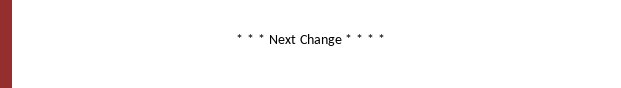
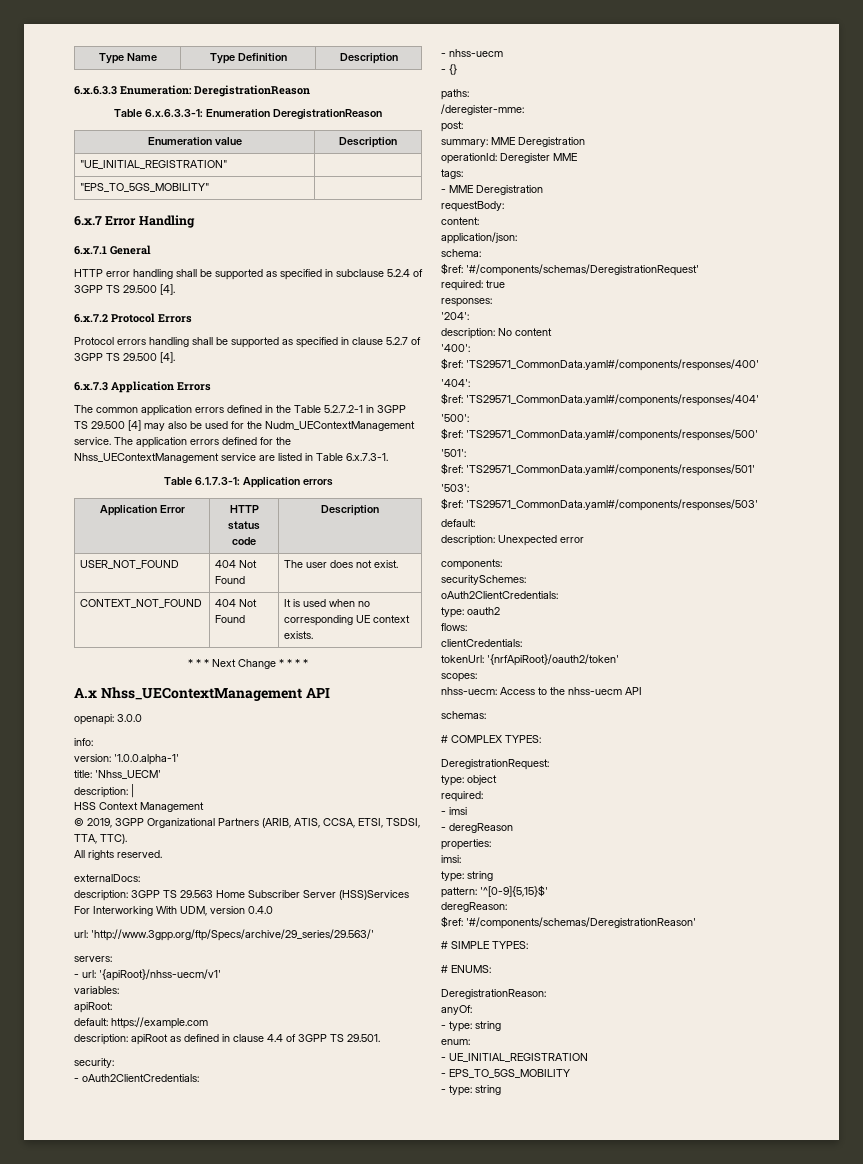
+ Type Name | Type Definition | Description
+ 6.x.6.3.3 Enumeration: DeregistrationReason
+ Table 6.x.6.3.3-1: Enumeration DeregistrationReason
+ Enumeration value | Description
+ "UE_INITIAL_REGISTRATION" |
+ "EPS_TO_5GS_MOBILITY" |
+ 6.x.7 Error Handling
+ 6.x.7.1 General
+ HTTP error handling shall be supported as specified in subclause 5.2.4 of 3GPP TS 29.500 [4].
+ 6.x.7.2 Protocol Errors
+ Protocol errors handling shall be supported as specified in clause 5.2.7 of 3GPP TS 29.500 [4].
+ 6.x.7.3 Application Errors
+ The common application errors defined in the Table 5.2.7.2-1 in 3GPP TS 29.500 [4] may also be used for the Nudm_UEContextManagement service. The application errors defined for the Nhss_UEContextManagement service are listed in Table 6.x.7.3-1.
+ Table 6.1.7.3-1: Application errors
+ Application Error | HTTP status code | Description
+ USER_NOT_FOUND | 404 Not Found | The user does not exist.
+ CONTEXT_NOT_FOUND | 404 Not Found | It is used when no corresponding UE context exists.
+ A.x Nhss_UEContextManagement API
+ openapi: 3.0.0
+ info:
+ version: '1.0.0.alpha-1'
+ title: 'Nhss_UECM'
+ description: |
+ HSS Context Management
+ © 2019, 3GPP Organizational Partners (ARIB, ATIS, CCSA, ETSI, TSDSI, TTA, TTC).
+ All rights reserved.
+ externalDocs:
+ description: 3GPP TS 29.563 Home Subscriber Server (HSS)Services For Interworking With UDM, version 0.4.0
+ url: 'http://www.3gpp.org/ftp/Specs/archive/29_series/29.563/'
+ servers:
+ - url: '{apiRoot}/nhss-uecm/v1'
+ variables:
+ apiRoot:
+ default: https://example.com
+ description: apiRoot as defined in clause 4.4 of 3GPP TS 29.501.
+ security:
+ - oAuth2ClientCredentials:
+ - nhss-uecm
+ - {}
+ paths:
+ /deregister-mme:
+ post:
+ summary: MME Deregistration
+ operationId: Deregister MME
+ tags:
+ - MME Deregistration
+ requestBody:
+ content:
+ application/json:
+ schema:
+ $ref: '#/components/schemas/DeregistrationRequest'
+ required: true
+ responses:
+ '204':
+ description: No content
+ '400':
+ $ref: 'TS29571_CommonData.yaml#/components/responses/400'
+ '404':
+ $ref: 'TS29571_CommonData.yaml#/components/responses/404'
+ '500':
+ $ref: 'TS29571_CommonData.yaml#/components/responses/500'
+ '501':
+ $ref: 'TS29571_CommonData.yaml#/components/responses/501'
+ '503':
+ $ref: 'TS29571_CommonData.yaml#/components/responses/503'
+ default:
+ description: Unexpected error
+ components:
+ securitySchemes:
+ oAuth2ClientCredentials:
+ type: oauth2
+ flows:
+ clientCredentials:
+ tokenUrl: '{nrfApiRoot}/oauth2/token'
+ scopes:
+ nhss-uecm: Access to the nhss-uecm API
+ schemas:
+ # COMPLEX TYPES:
+ DeregistrationRequest:
+ type: object
+ required:
+ - imsi
+ - deregReason
+ properties:
+ imsi:
+ type: string
+ pattern: '^[0-9]{5,15}$'
+ deregReason:
+ $ref: '#/components/schemas/DeregistrationReason'
+ # SIMPLE TYPES:
+ # ENUMS:
+ DeregistrationReason:
+ anyOf:
+ - type: string
+ enum:
+ - UE_INITIAL_REGISTRATION
+ - EPS_TO_5GS_MOBILITY
+ - type: string

